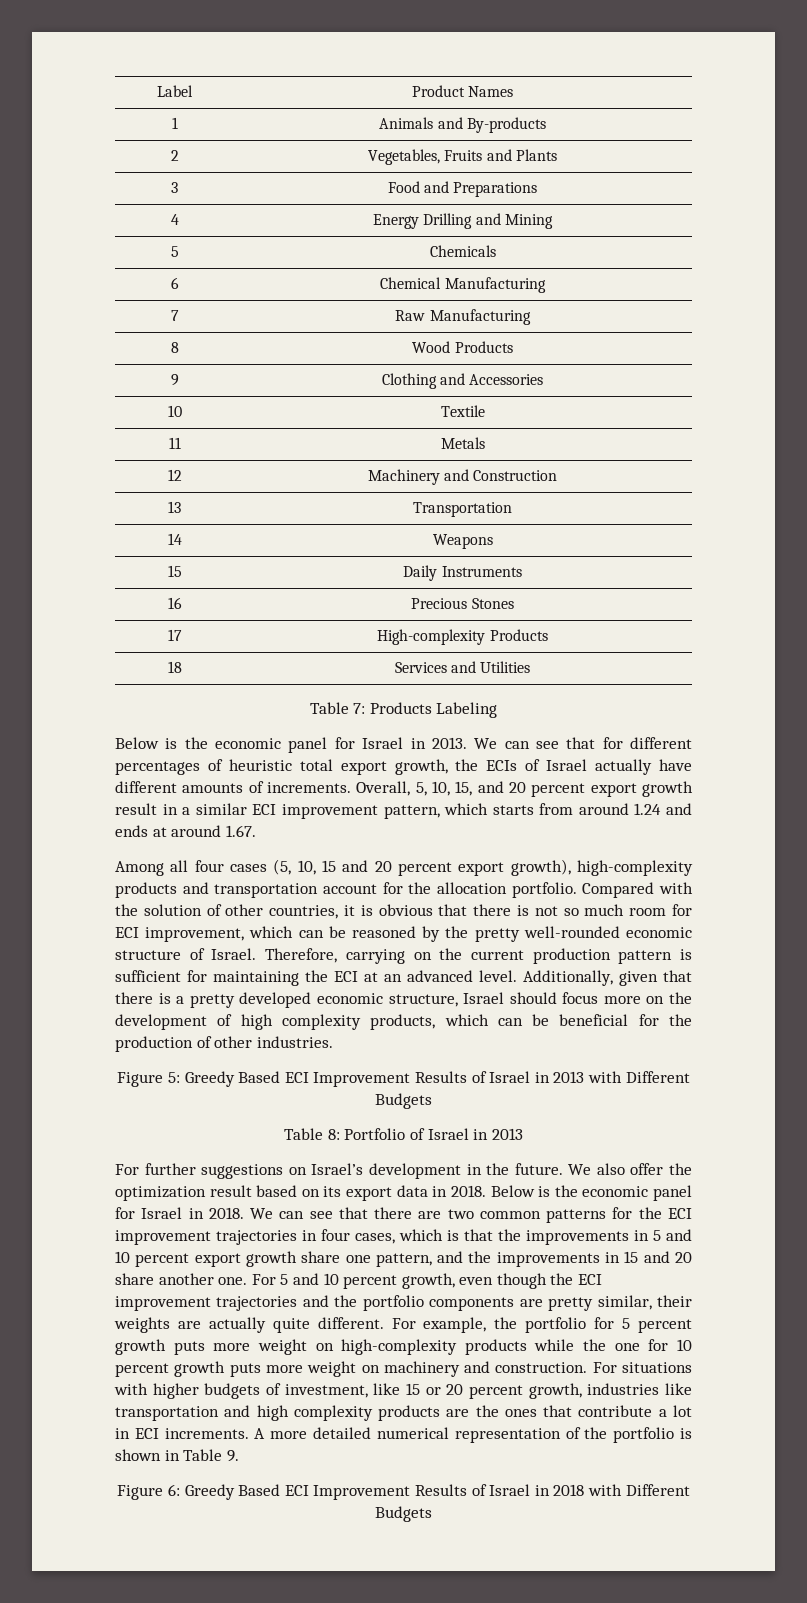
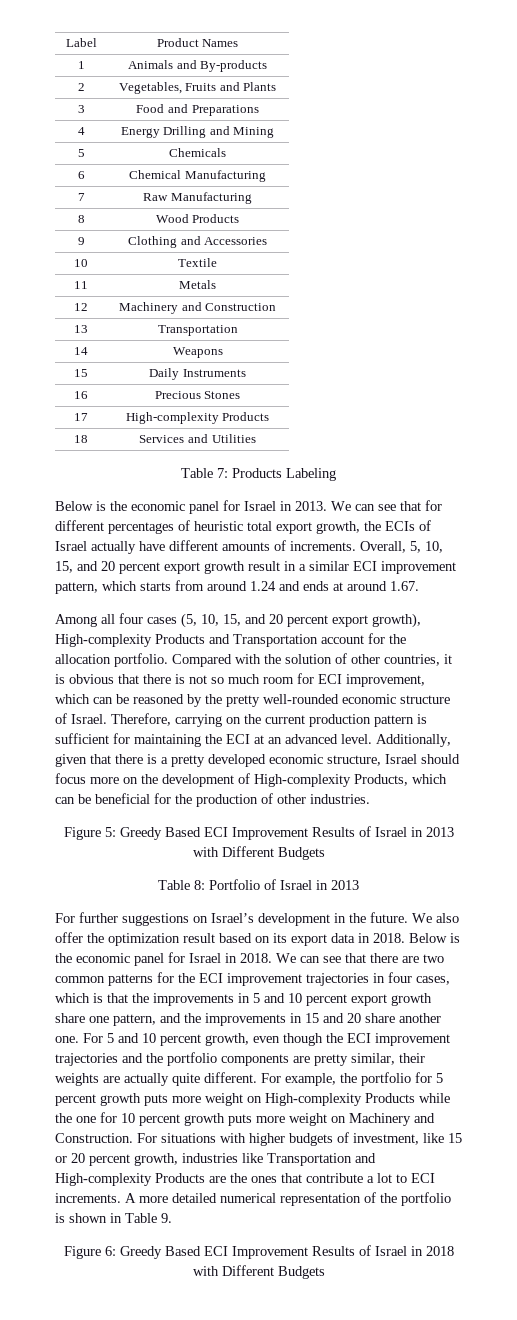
- Among all four cases (5, 10, 15 and 20 percent export growth), high-complexity products and transportation account for the allocation portfolio.
+ Among all four cases (5, 10, 15, and 20 percent export growth), High-complexity Products and Transportation account for the allocation portfolio.
- Additionally, given that there is a pretty developed economic structure, Israel should focus more on the development of high complexity products, which can be beneficial for the production of other industries.
+ Additionally, given that there is a pretty developed economic structure, Israel should focus more on the development of High-complexity Products, which can be beneficial for the production of other industries.
- For example, the portfolio for 5 percent growth puts more weight on high-complexity products while the one for 10 percent growth puts more weight on machinery and construction.
+ For example, the portfolio for 5 percent growth puts more weight on High-complexity Products while the one for 10 percent growth puts more weight on Machinery and Construction.
- For situations with higher budgets of investment, like 15 or 20 percent growth, industries like transportation and high complexity products are the ones that contribute a lot in ECI increments.
+ For situations with higher budgets of investment, like 15 or 20 percent growth, industries like Transportation and High-complexity Products are the ones that contribute a lot to ECI increments.

